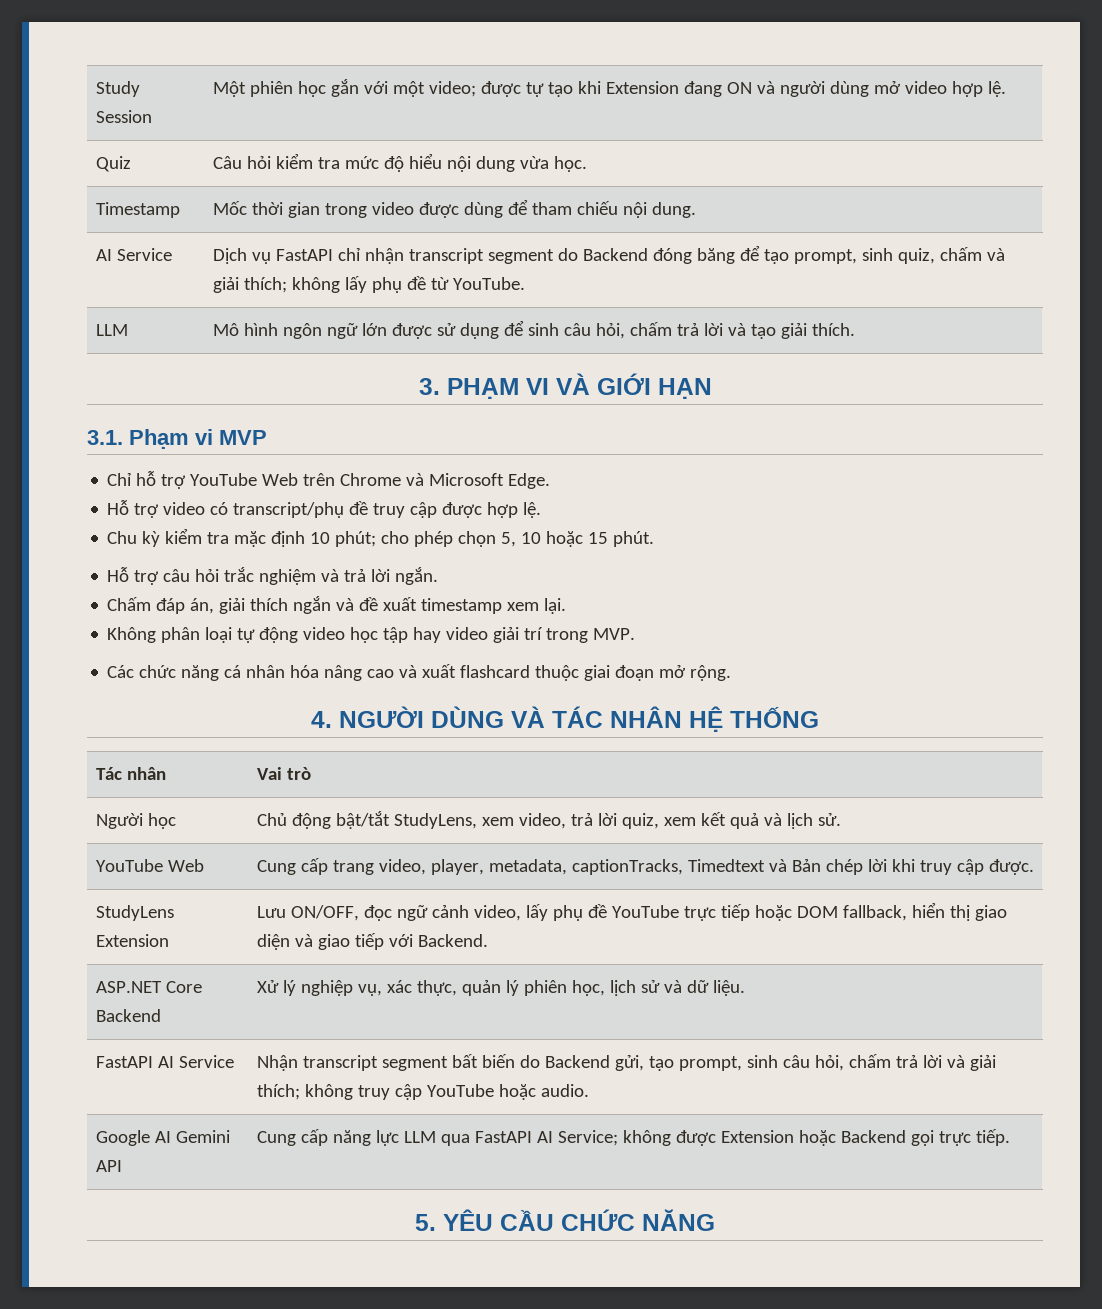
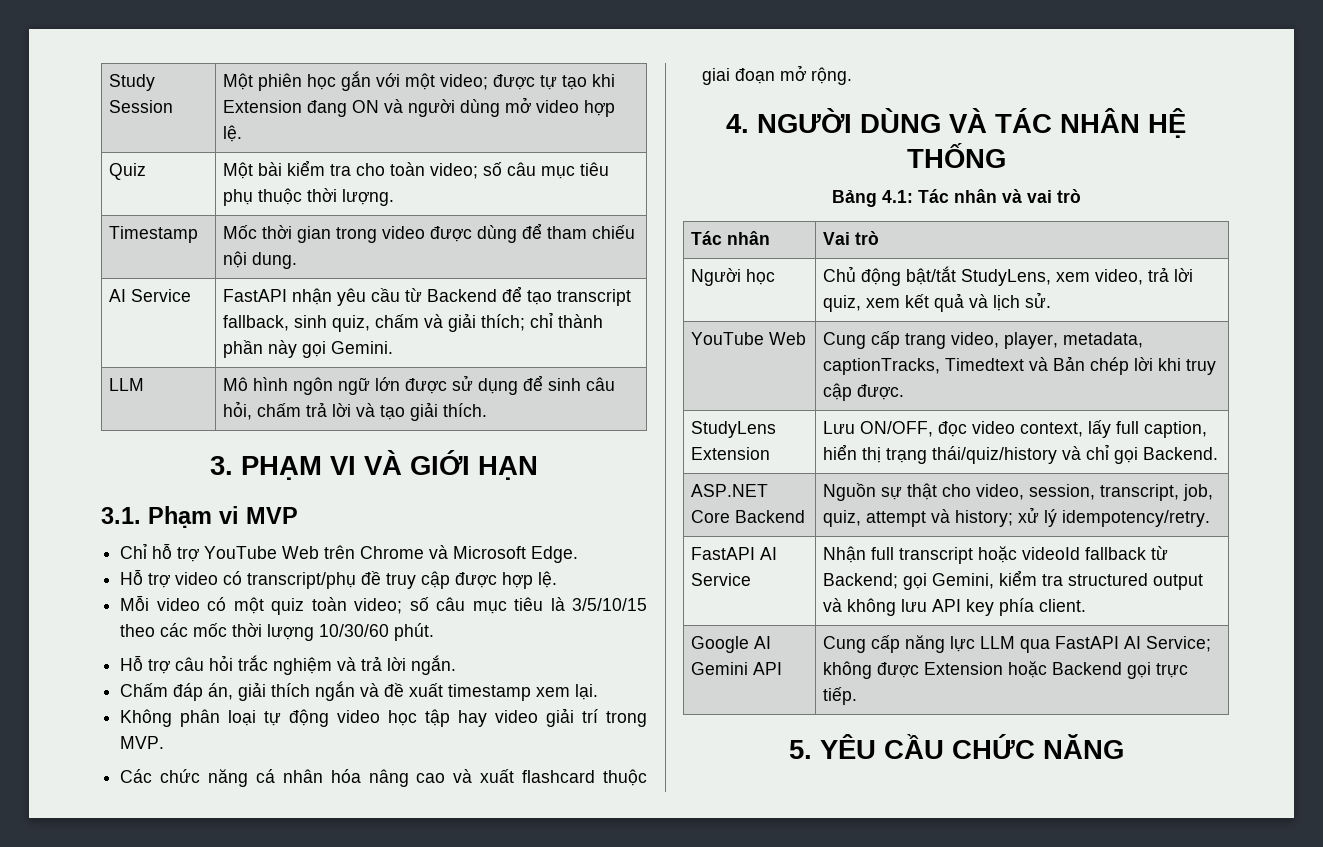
- Quiz | Câu hỏi kiểm tra mức độ hiểu nội dung vừa học.
+ Quiz | Một bài kiểm tra cho toàn video; số câu mục tiêu phụ thuộc thời lượng.
- AI Service | Dịch vụ FastAPI chỉ nhận transcript segment do Backend đóng băng để tạo prompt, sinh quiz, chấm và giải thích; không lấy phụ đề từ YouTube.
+ AI Service | FastAPI nhận yêu cầu từ Backend để tạo transcript fallback, sinh quiz, chấm và giải thích; chỉ thành phần này gọi Gemini.
- Chu kỳ kiểm tra mặc định 10 phút; cho phép chọn 5, 10 hoặc 15 phút.
+ Mỗi video có một quiz toàn video; số câu mục tiêu là 3/5/10/15 theo các mốc thời lượng 10/30/60 phút.
+ Bảng 4.1: Tác nhân và vai trò
- StudyLens Extension | Lưu ON/OFF, đọc ngữ cảnh video, lấy phụ đề YouTube trực tiếp hoặc DOM fallback, hiển thị giao diện và giao tiếp với Backend.
- ASP.NET Core Backend | Xử lý nghiệp vụ, xác thực, quản lý phiên học, lịch sử và dữ liệu.
- FastAPI AI Service | Nhận transcript segment bất biến do Backend gửi, tạo prompt, sinh câu hỏi, chấm trả lời và giải thích; không truy cập YouTube hoặc audio.
+ StudyLens Extension | Lưu ON/OFF, đọc video context, lấy full caption, hiển thị trạng thái/quiz/history và chỉ gọi Backend.
+ ASP.NET Core Backend | Nguồn sự thật cho video, session, transcript, job, quiz, attempt và history; xử lý idempotency/retry.
+ FastAPI AI Service | Nhận full transcript hoặc videoId fallback từ Backend; gọi Gemini, kiểm tra structured output và không lưu API key phía client.

